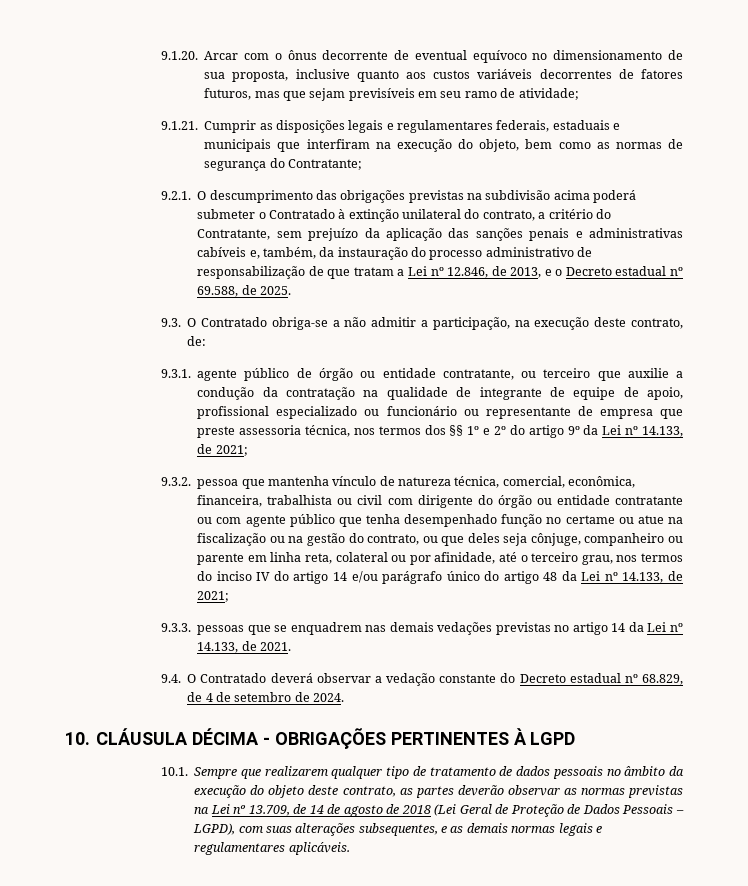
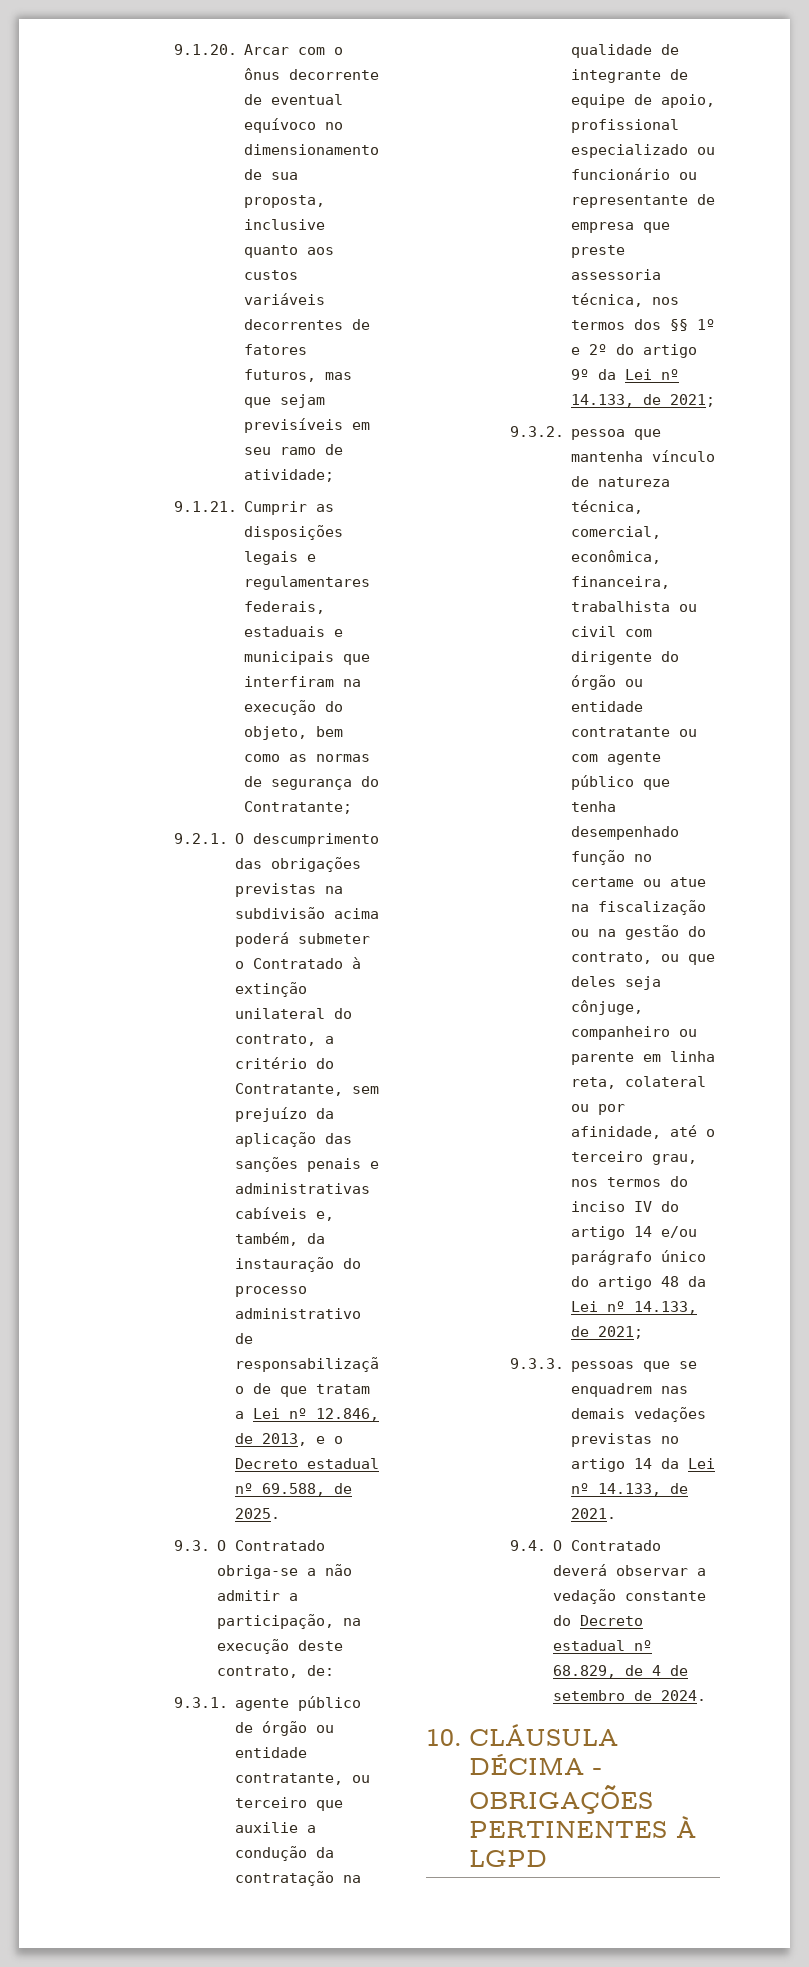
- 10.1. Sempre que realizarem qualquer tipo de tratamento de dados pessoais no âmbito da execução do objeto deste contrato, as partes deverão observar as normas previstas na Lei nº 13.709, de 14 de agosto de 2018 (Lei Geral de Proteção de Dados Pessoais – LGPD), com suas alterações subsequentes, e as demais normas legais e regulamentares aplicáveis.

